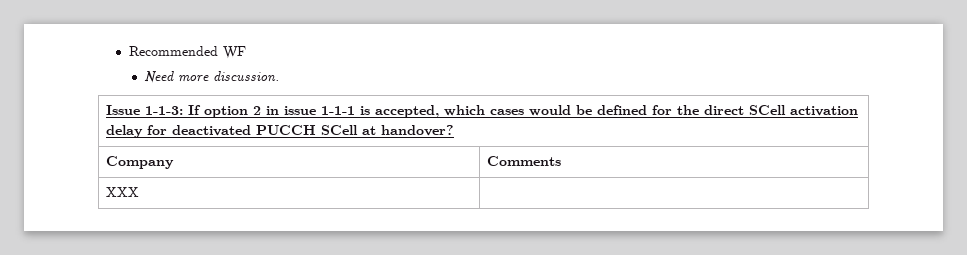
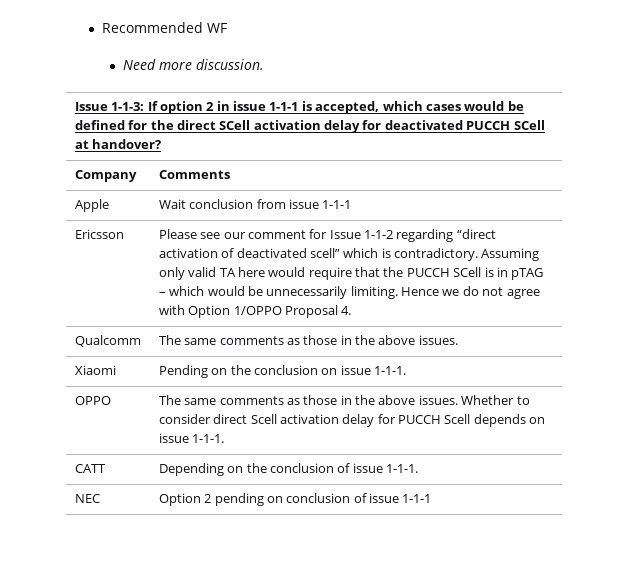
- XXX |
+ Apple | Wait conclusion from issue 1-1-1
+ Ericsson | Please see our comment for Issue 1-1-2 regarding “direct activation of deactivated scell” which is contradictory. Assuming only valid TA here would require that the PUCCH SCell is in pTAG – which would be unnecessarily limiting. Hence we do not agree with Option 1/OPPO Proposal 4.
+ Qualcomm | The same comments as those in the above issues.
+ Xiaomi | Pending on the conclusion on issue 1-1-1.
+ OPPO | The same comments as those in the above issues. Whether to consider direct Scell activation delay for PUCCH Scell depends on issue 1-1-1.
+ CATT | Depending on the conclusion of issue 1-1-1.
+ NEC | Option 2 pending on conclusion of issue 1-1-1

